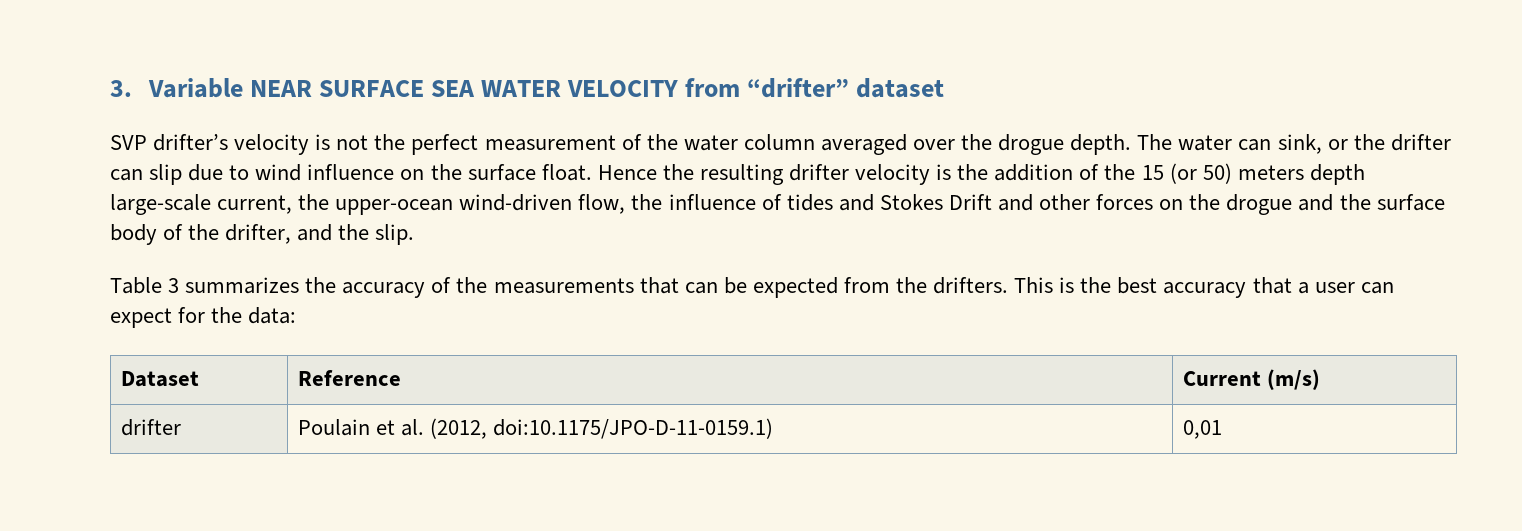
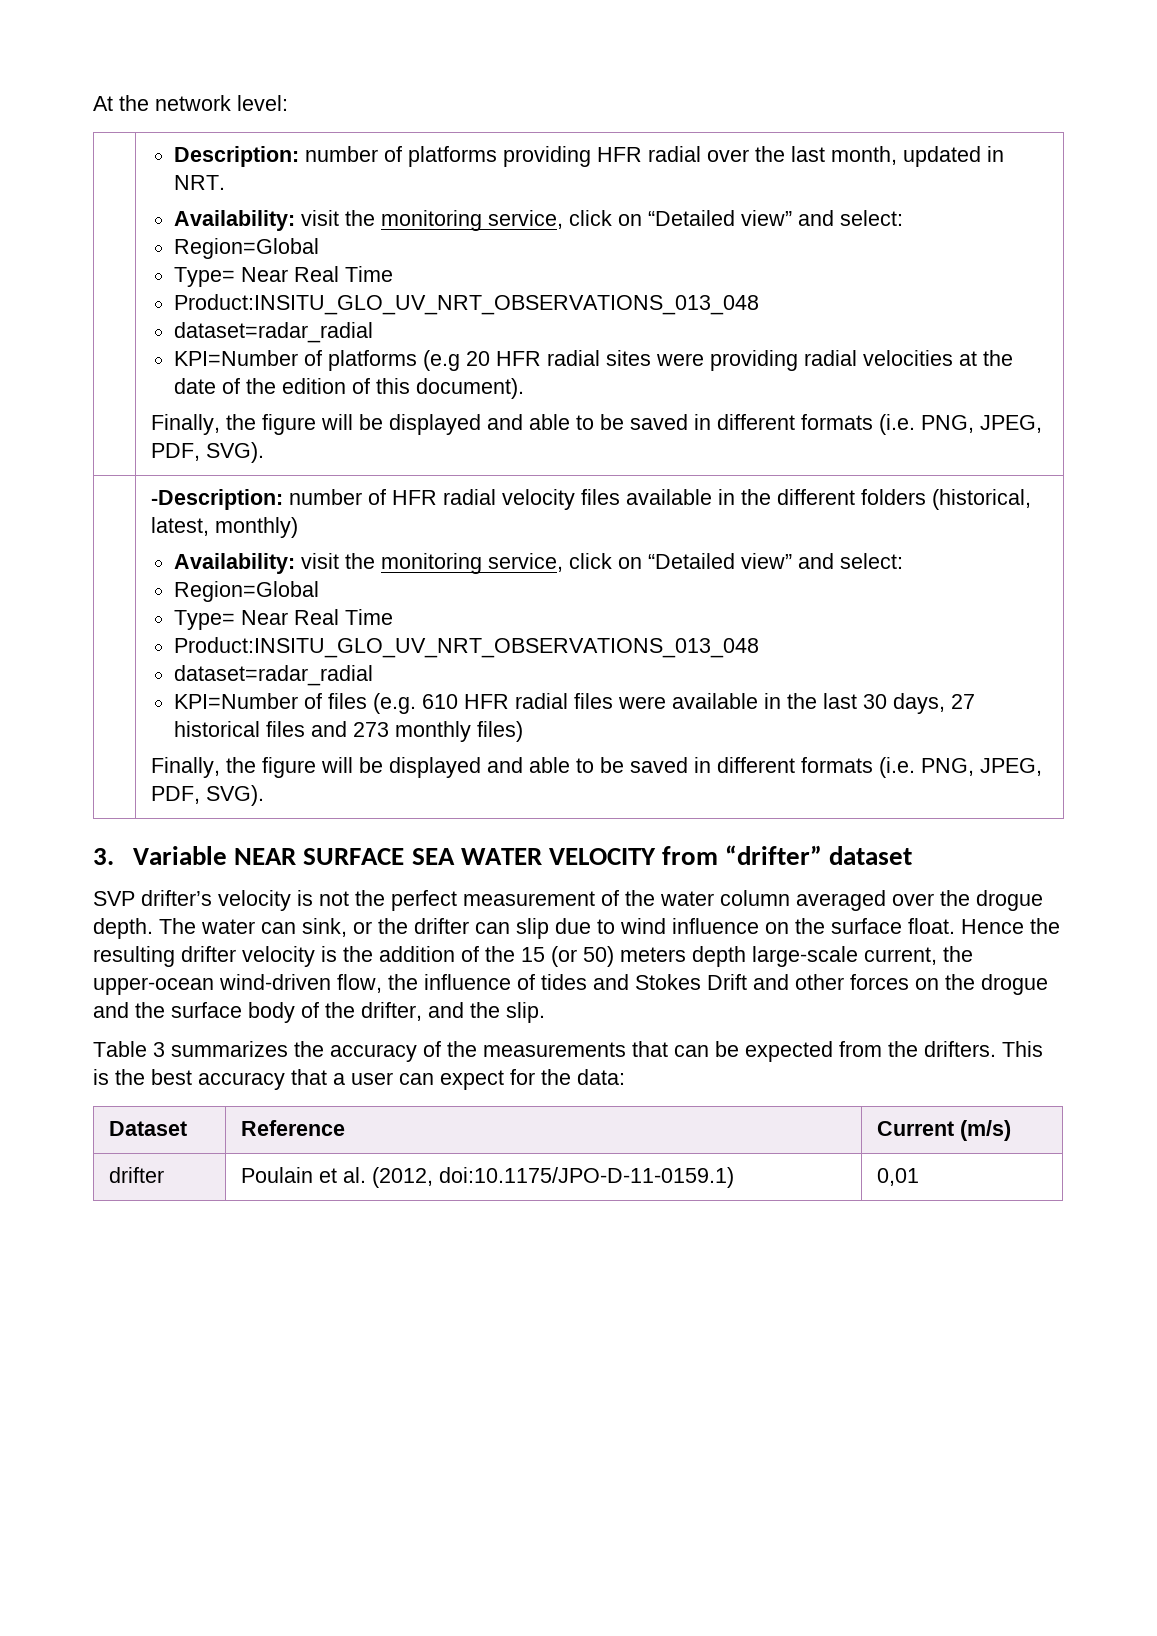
+ At the network level:
+ | Description: number of platforms providing HFR radial over the last month, updated in NRT.
+ Availability: visit the monitoring service, click on “Detailed view” and select:
+ Region=Global
+ Type= Near Real Time
+ Product:INSITU_GLO_UV_NRT_OBSERVATIONS_013_048
+ dataset=radar_radial
+ KPI=Number of platforms (e.g 20 HFR radial sites were providing radial velocities at the date of the edition of this document).
+ Finally, the figure will be displayed and able to be saved in different formats (i.e. PNG, JPEG, PDF, SVG).
+ | -Description: number of HFR radial velocity files available in the different folders (historical, latest, monthly)
+ Availability: visit the monitoring service, click on “Detailed view” and select:
+ Region=Global
+ Type= Near Real Time
+ Product:INSITU_GLO_UV_NRT_OBSERVATIONS_013_048
+ dataset=radar_radial
+ KPI=Number of files (e.g. 610 HFR radial files were available in the last 30 days, 27 historical files and 273 monthly files)
+ Finally, the figure will be displayed and able to be saved in different formats (i.e. PNG, JPEG, PDF, SVG).

